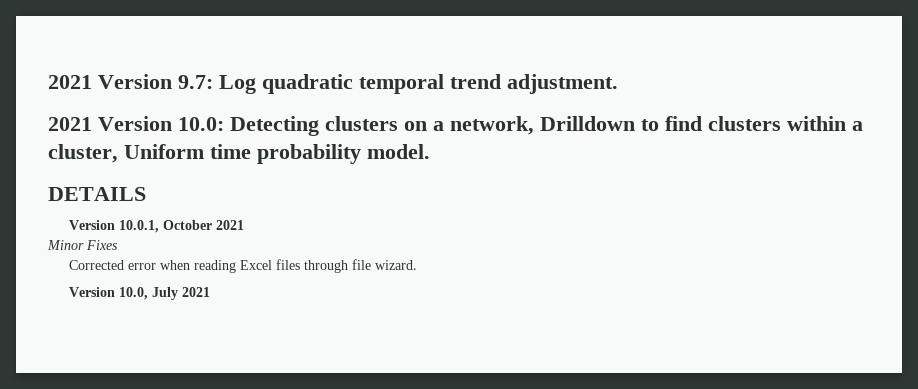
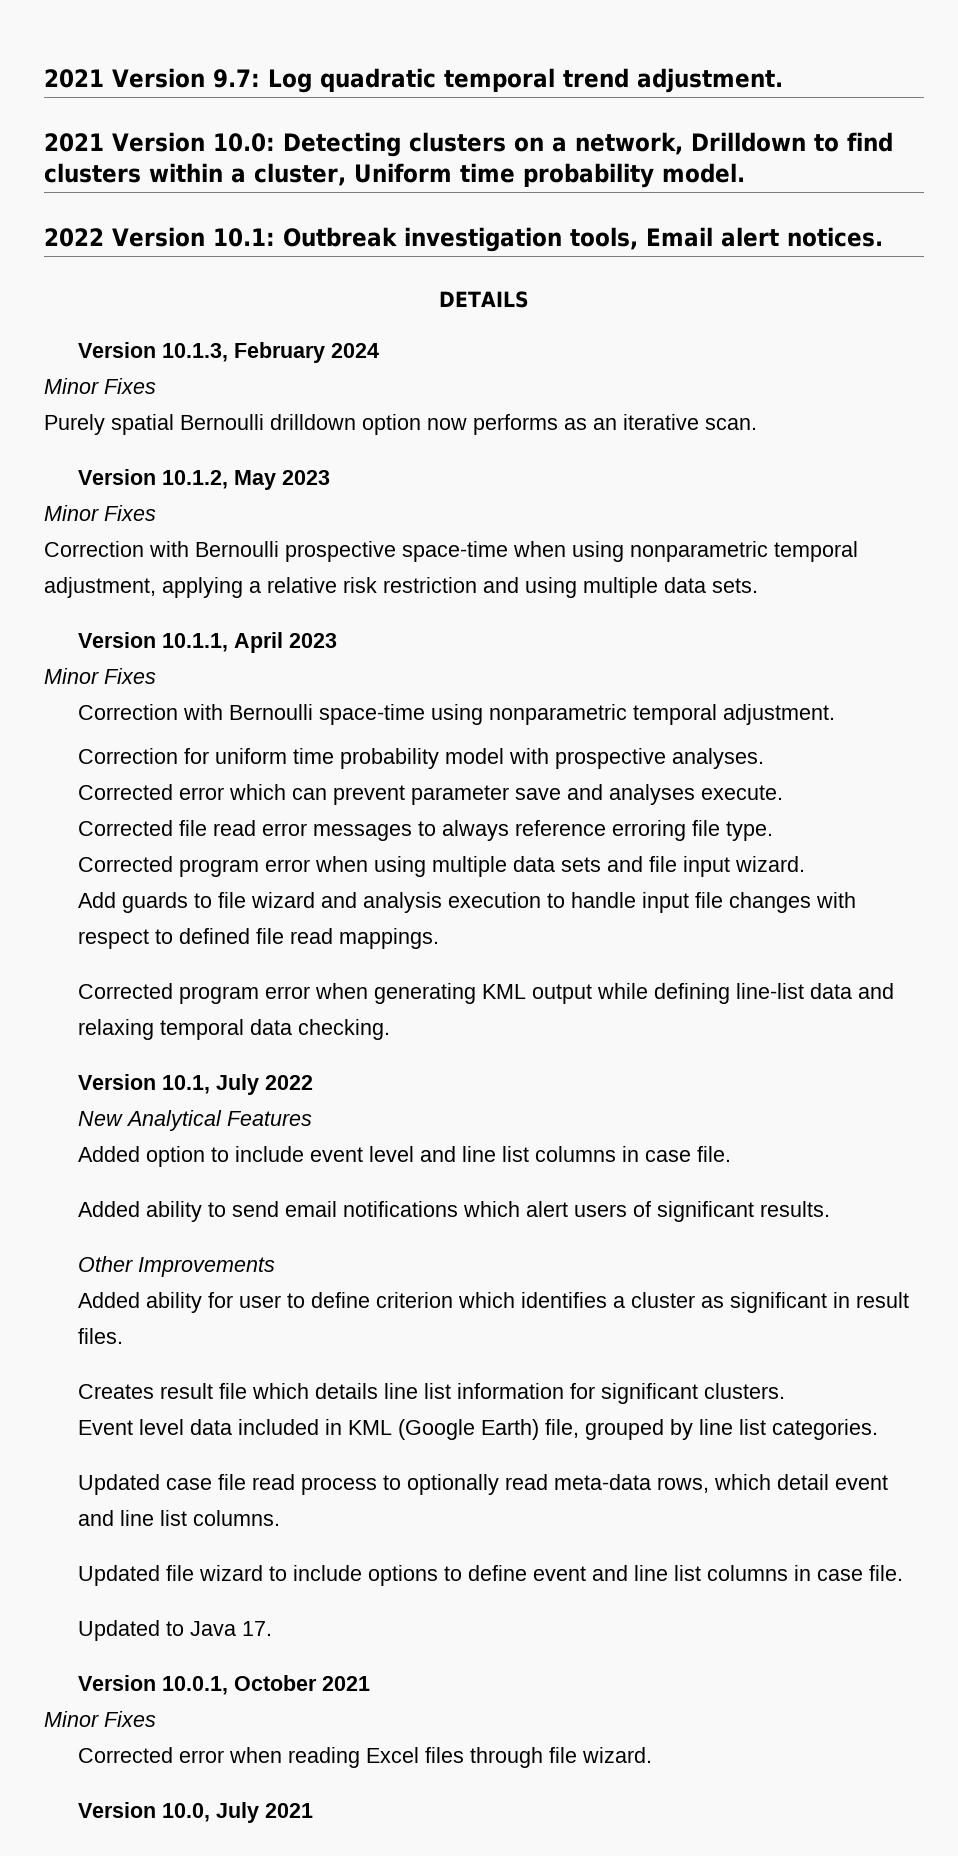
+ 2022 Version 10.1: Outbreak investigation tools, Email alert notices.
  DETAILS
+ Version 10.1.3, February 2024
+ Minor Fixes
+ Purely spatial Bernoulli drilldown option now performs as an iterative scan.
+ Version 10.1.2, May 2023
+ Minor Fixes
+ Correction with Bernoulli prospective space-time when using nonparametric temporal adjustment, applying a relative risk restriction and using multiple data sets.
+ Version 10.1.1, April 2023
+ Minor Fixes
+ Correction with Bernoulli space-time using nonparametric temporal adjustment.
+ Correction for uniform time probability model with prospective analyses.
+ Corrected error which can prevent parameter save and analyses execute.
+ Corrected file read error messages to always reference erroring file type.
+ Corrected program error when using multiple data sets and file input wizard.
+ Add guards to file wizard and analysis execution to handle input file changes with respect to defined file read mappings.
+ Corrected program error when generating KML output while defining line-list data and relaxing temporal data checking.
+ Version 10.1, July 2022
+ New Analytical Features
+ Added option to include event level and line list columns in case file.
+ Added ability to send email notifications which alert users of significant results.
+ Other Improvements
+ Added ability for user to define criterion which identifies a cluster as significant in result files.
+ Creates result file which details line list information for significant clusters.
+ Event level data included in KML (Google Earth) file, grouped by line list categories.
+ Updated case file read process to optionally read meta-data rows, which detail event and line list columns.
+ Updated file wizard to include options to define event and line list columns in case file.
+ Updated to Java 17.

